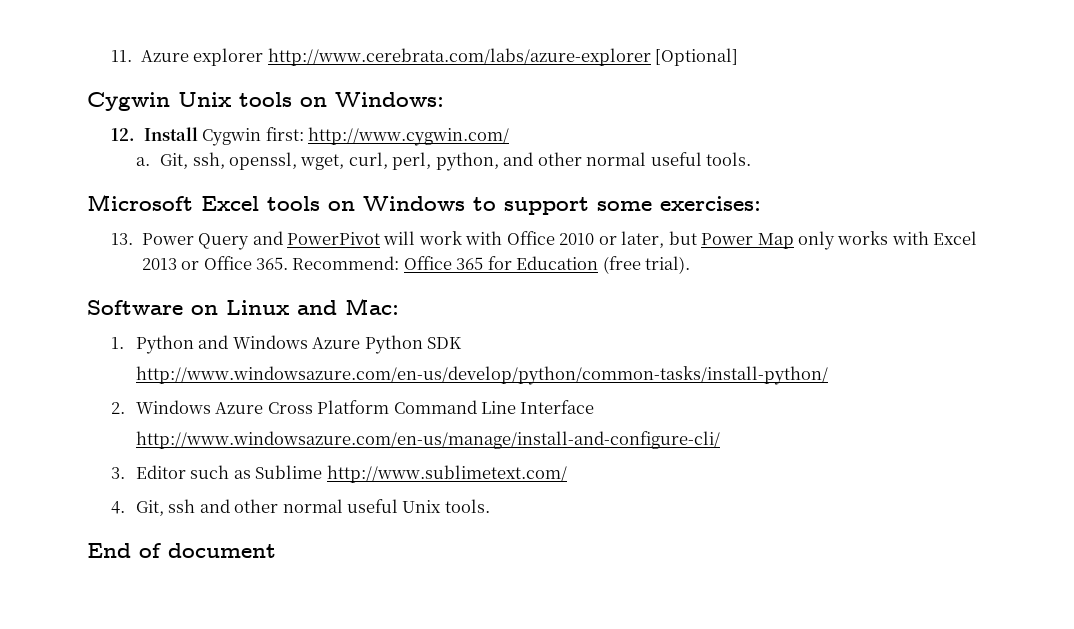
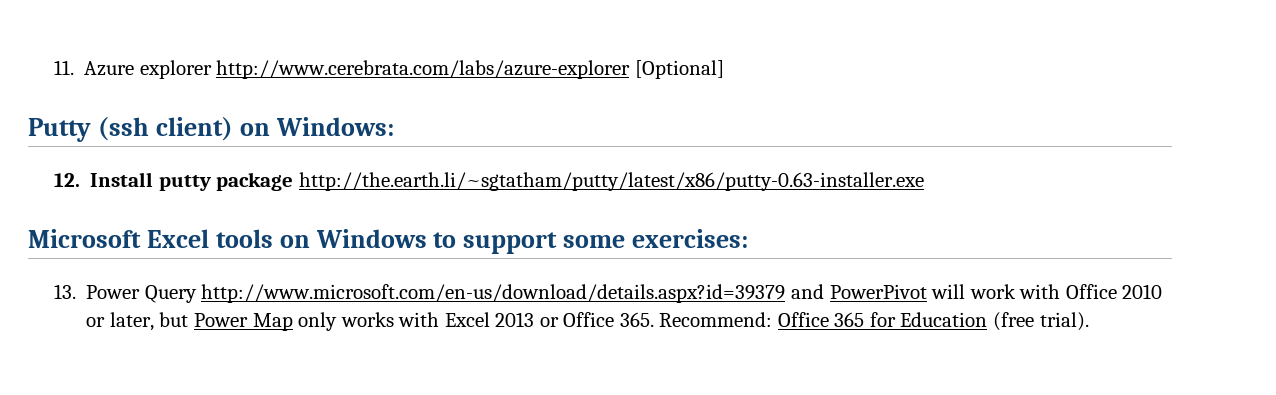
- Cygwin Unix tools on Windows:
+ Putty (ssh client) on Windows:
- 12. Install Cygwin first: http://www.cygwin.com/
- a. Git, ssh, openssl, wget, curl, perl, python, and other normal useful tools.
+ 12. Install putty package http://the.earth.li/~sgtatham/putty/latest/x86/putty-0.63-installer.exe
- 13. Power Query and PowerPivot will work with Office 2010 or later, but Power Map only works with Excel 2013 or Office 365. Recommend: Office 365 for Education (free trial).
+ 13. Power Query http://www.microsoft.com/en-us/download/details.aspx?id=39379 and PowerPivot will work with Office 2010 or later, but Power Map only works with Excel 2013 or Office 365. Recommend: Office 365 for Education (free trial).
- Software on Linux and Mac:
- 1. Python and Windows Azure Python SDK
- http://www.windowsazure.com/en-us/develop/python/common-tasks/install-python/
- 2. Windows Azure Cross Platform Command Line Interface
- http://www.windowsazure.com/en-us/manage/install-and-configure-cli/
- 3. Editor such as Sublime http://www.sublimetext.com/
- 4. Git, ssh and other normal useful Unix tools.
- End of document

